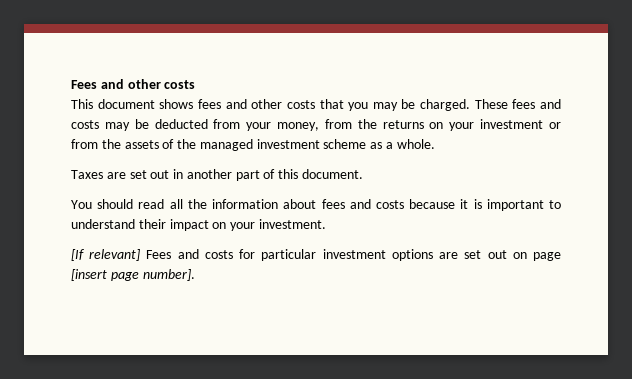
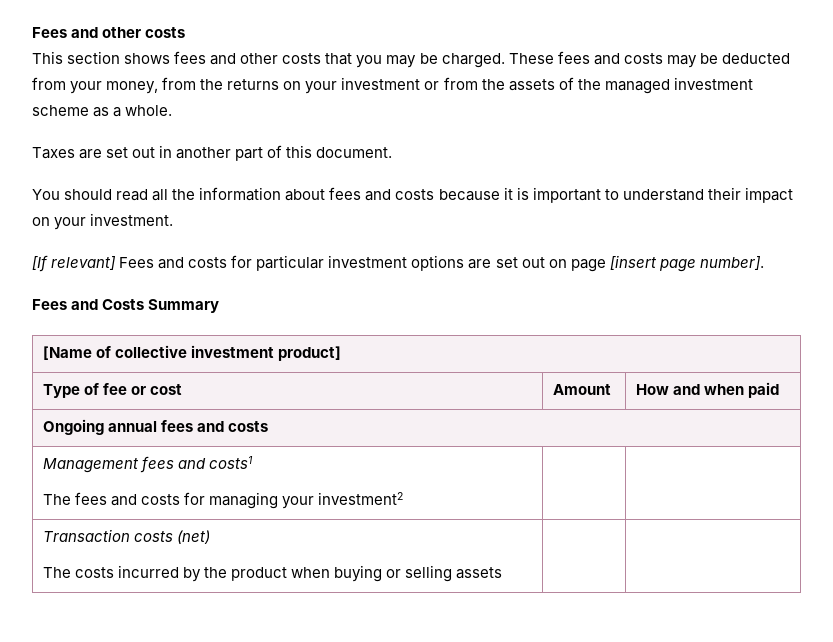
- This document shows fees and other costs that you may be charged.
+ This section shows fees and other costs that you may be charged.
+ Fees and Costs Summary
+ [Name of collective investment product]
+ Type of fee or cost | Amount | How and when paid
+ Ongoing annual fees and costs
+ Management fees and costs1
+ The fees and costs for managing your investment2 | |
+ Transaction costs (net)
+ The costs incurred by the product when buying or selling assets | |

